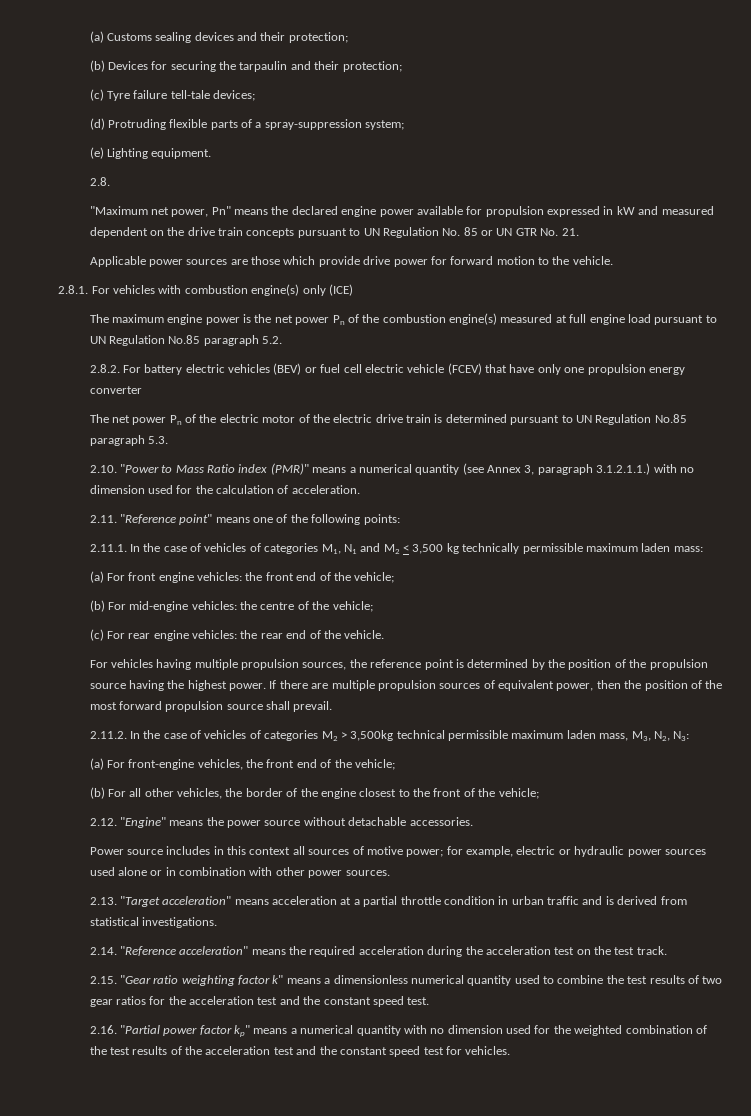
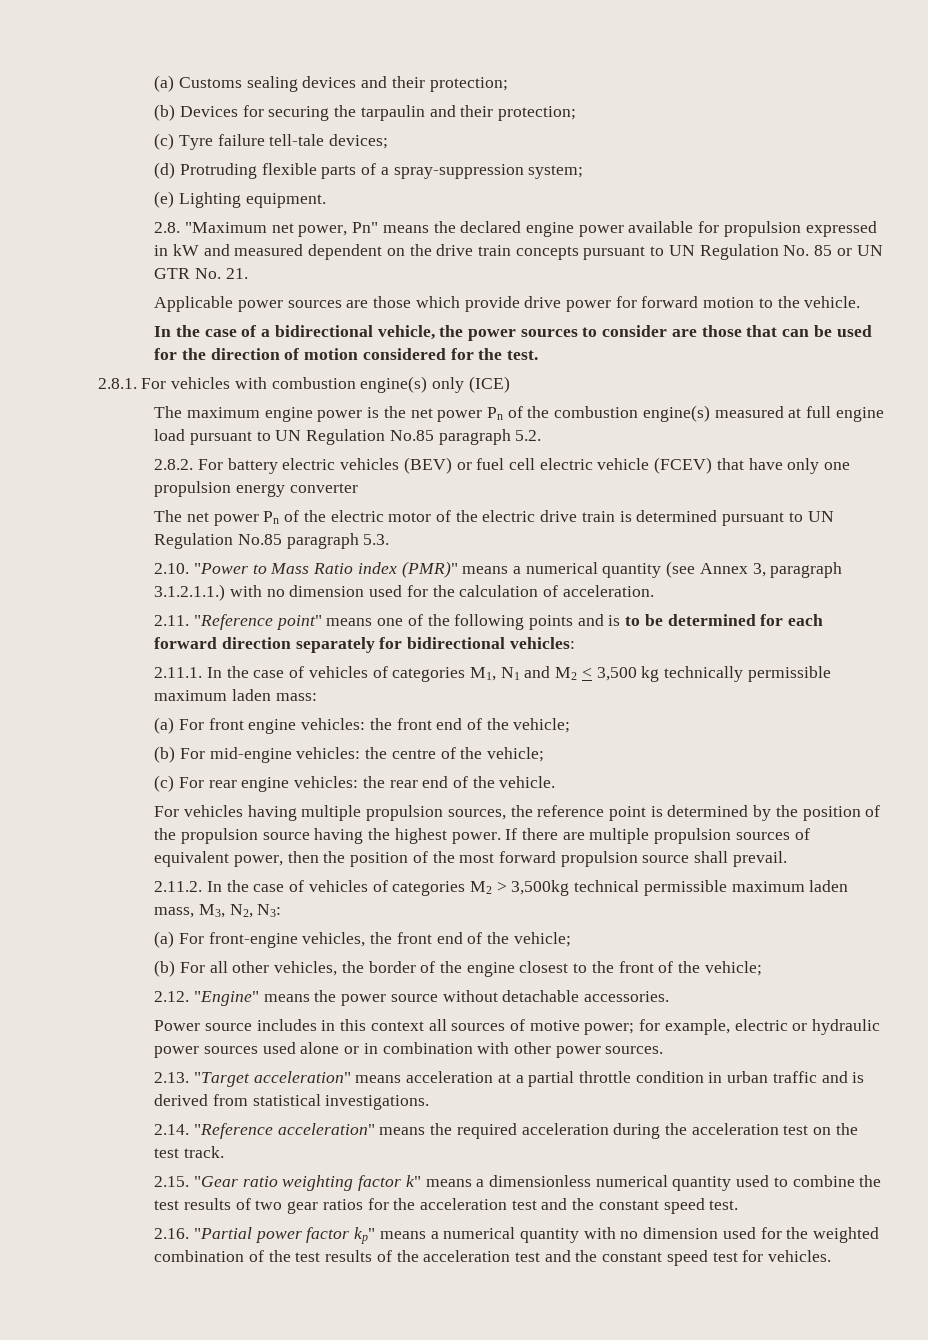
- 2.8.
- "Maximum net power, Pn" means the declared engine power available for propulsion expressed in kW and measured dependent on the drive train concepts pursuant to UN Regulation No. 85 or UN GTR No. 21.
+ 2.8. "Maximum net power, Pn" means the declared engine power available for propulsion expressed in kW and measured dependent on the drive train concepts pursuant to UN Regulation No. 85 or UN GTR No. 21.
+ In the case of a bidirectional vehicle, the power sources to consider are those that can be used for the direction of motion considered for the test.
- 2.11. "Reference point" means one of the following points:
+ 2.11. "Reference point" means one of the following points and is to be determined for each forward direction separately for bidirectional vehicles:

